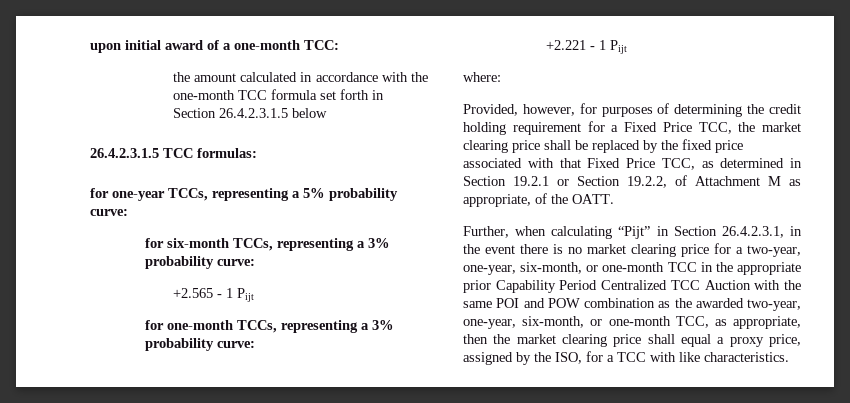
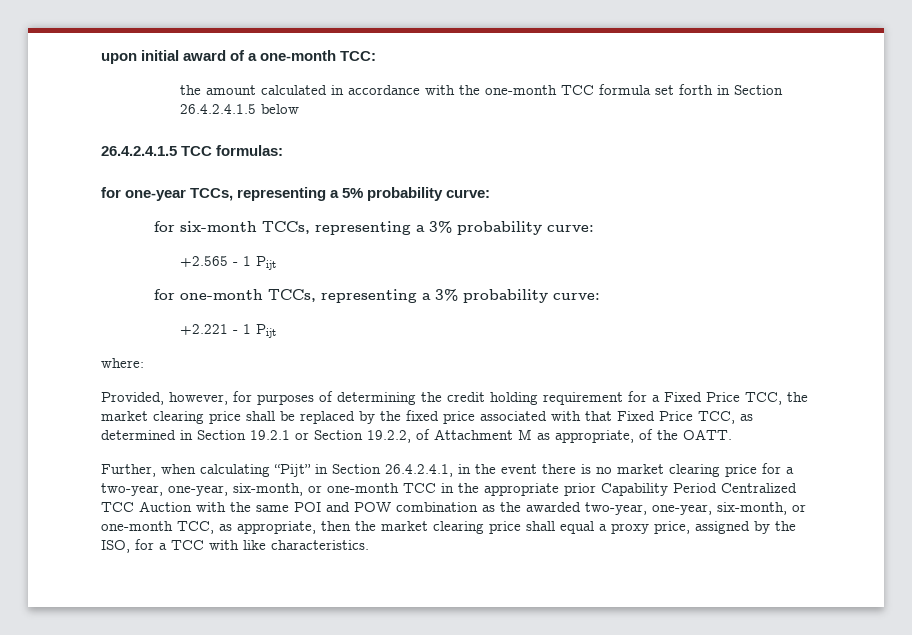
- the amount calculated in accordance with the one-month TCC formula set forth in Section 26.4.2.3.1.5 below
+ the amount calculated in accordance with the one-month TCC formula set forth in Section 26.4.2.4.1.5 below
- 26.4.2.3.1.5 TCC formulas:
+ 26.4.2.4.1.5 TCC formulas:
- Further, when calculating “Pijt” in Section 26.4.2.3.1, in the event there is no market clearing price for a two-year, one-year, six-month, or one-month TCC in the appropriate prior Capability Period Centralized TCC Auction with the same POI and POW combination as the awarded two-year, one-year, six-month, or one-month TCC, as appropriate, then the market clearing price shall equal a proxy price, assigned by the ISO, for a TCC with like characteristics.
+ Further, when calculating “Pijt” in Section 26.4.2.4.1, in the event there is no market clearing price for a two-year, one-year, six-month, or one-month TCC in the appropriate prior Capability Period Centralized TCC Auction with the same POI and POW combination as the awarded two-year, one-year, six-month, or one-month TCC, as appropriate, then the market clearing price shall equal a proxy price, assigned by the ISO, for a TCC with like characteristics.

